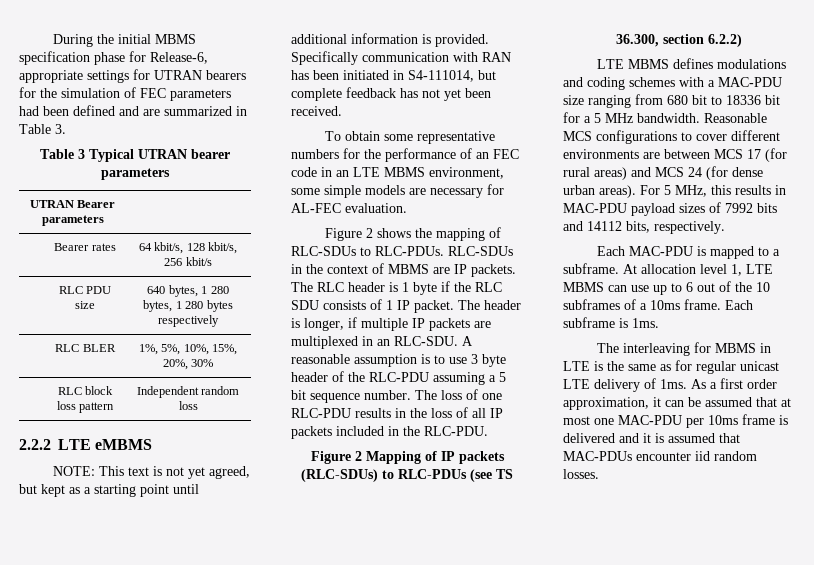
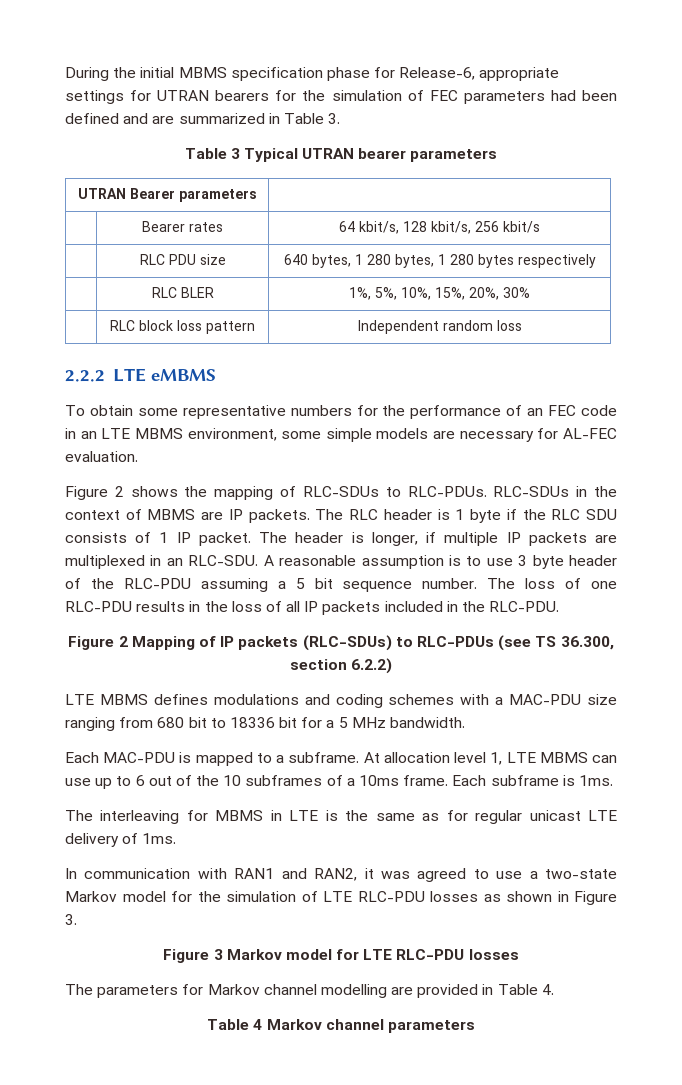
- NOTE: This text is not yet agreed, but kept as a starting point until additional information is provided. Specifically communication with RAN has been initiated in S4-111014, but complete feedback has not yet been received.
- Reasonable MCS configurations to cover different environments are between MCS 17 (for rural areas) and MCS 24 (for dense urban areas). For 5 MHz, this results in MAC-PDU payload sizes of 7992 bits and 14112 bits, respectively.
- The interleaving for MBMS in LTE is the same as for regular unicast LTE delivery of 1ms. As a first order approximation, it can be assumed that at most one MAC-PDU per 10ms frame is delivered and it is assumed that MAC-PDUs encounter iid random losses.
+ The interleaving for MBMS in LTE is the same as for regular unicast LTE delivery of 1ms.
+ In communication with RAN1 and RAN2, it was agreed to use a two-state Markov model for the simulation of LTE RLC-PDU losses as shown in Figure 3.
+ Figure 3 Markov model for LTE RLC-PDU losses
+ The parameters for Markov channel modelling are provided in Table 4.
+ Table 4 Markov channel parameters

